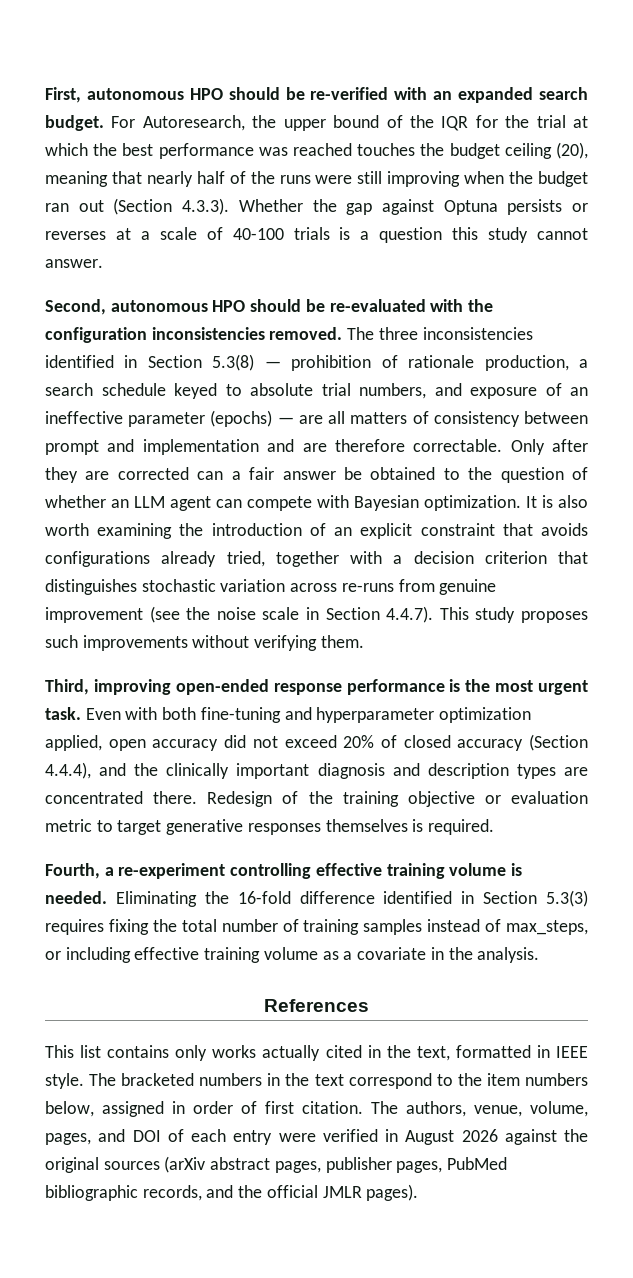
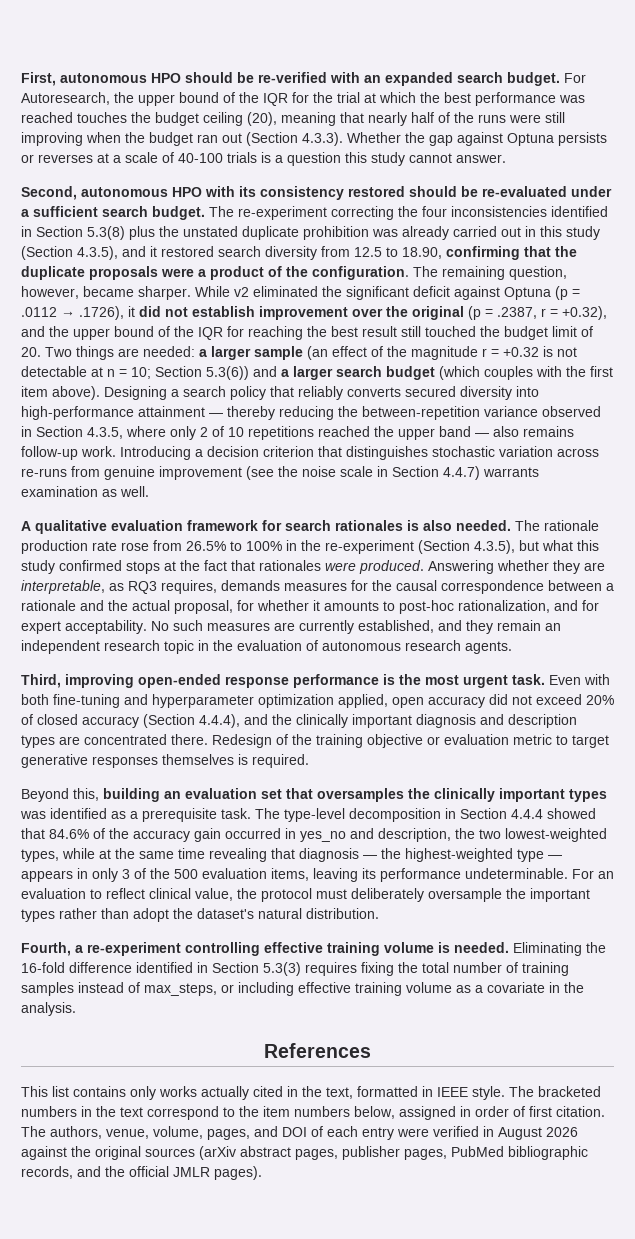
- Second, autonomous HPO should be re-evaluated with the configuration inconsistencies removed. The three inconsistencies identified in Section 5.3(8) — prohibition of rationale production, a search schedule keyed to absolute trial numbers, and exposure of an ineffective parameter (epochs) — are all matters of consistency between prompt and implementation and are therefore correctable. Only after they are corrected can a fair answer be obtained to the question of whether an LLM agent can compete with Bayesian optimization. It is also worth examining the introduction of an explicit constraint that avoids configurations already tried, together with a decision criterion that distinguishes stochastic variation across re-runs from genuine improvement (see the noise scale in Section 4.4.7). This study proposes such improvements without verifying them.
+ Second, autonomous HPO with its consistency restored should be re-evaluated under a sufficient search budget. The re-experiment correcting the four inconsistencies identified in Section 5.3(8) plus the unstated duplicate prohibition was already carried out in this study (Section 4.3.5), and it restored search diversity from 12.5 to 18.90, confirming that the duplicate proposals were a product of the configuration. The remaining question, however, became sharper. While v2 eliminated the significant deficit against Optuna (p = .0112 → .1726), it did not establish improvement over the original (p = .2387, r = +0.32), and the upper bound of the IQR for reaching the best result still touched the budget limit of 20. Two things are needed: a larger sample (an effect of the magnitude r = +0.32 is not detectable at n = 10; Section 5.3(6)) and a larger search budget (which couples with the first item above). Designing a search policy that reliably converts secured diversity into high-performance attainment — thereby reducing the between-repetition variance observed in Section 4.3.5, where only 2 of 10 repetitions reached the upper band — also remains follow-up work. Introducing a decision criterion that distinguishes stochastic variation across re-runs from genuine improvement (see the noise scale in Section 4.4.7) warrants examination as well.
+ A qualitative evaluation framework for search rationales is also needed. The rationale production rate rose from 26.5% to 100% in the re-experiment (Section 4.3.5), but what this study confirmed stops at the fact that rationales were produced. Answering whether they are interpretable, as RQ3 requires, demands measures for the causal correspondence between a rationale and the actual proposal, for whether it amounts to post-hoc rationalization, and for expert acceptability. No such measures are currently established, and they remain an independent research topic in the evaluation of autonomous research agents.
+ Beyond this, building an evaluation set that oversamples the clinically important types was identified as a prerequisite task. The type-level decomposition in Section 4.4.4 showed that 84.6% of the accuracy gain occurred in yes_no and description, the two lowest-weighted types, while at the same time revealing that diagnosis — the highest-weighted type — appears in only 3 of the 500 evaluation items, leaving its performance undeterminable. For an evaluation to reflect clinical value, the protocol must deliberately oversample the important types rather than adopt the dataset's natural distribution.

